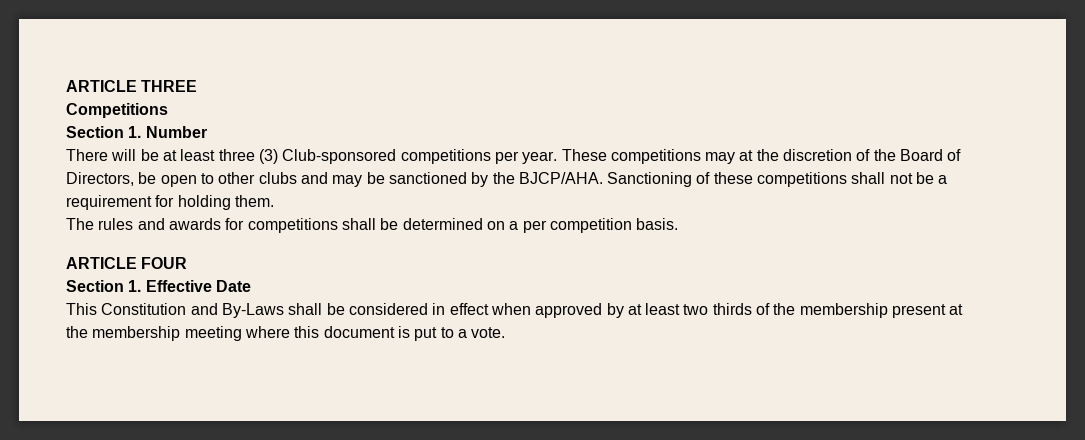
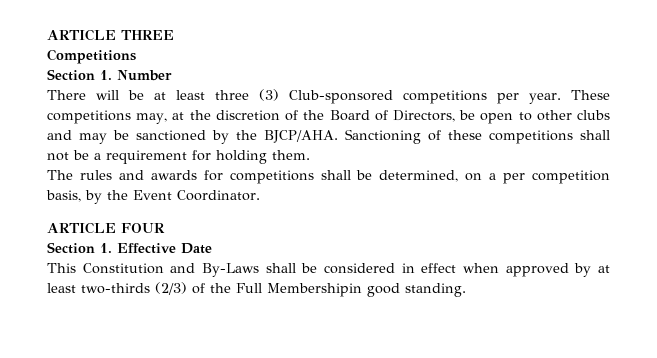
- These competitions may at the discretion of the Board of Directors, be open to other clubs and may be sanctioned by the BJCP/AHA.
+ These competitions may, at the discretion of the Board of Directors, be open to other clubs and may be sanctioned by the BJCP/AHA.
- The rules and awards for competitions shall be determined on a per competition basis.
+ The rules and awards for competitions shall be determined, on a per competition basis, by the Event Coordinator.
- This Constitution and By-Laws shall be considered in effect when approved by at least two thirds of the membership present at the membership meeting where this document is put to a vote.
+ This Constitution and By-Laws shall be considered in effect when approved by at least two-thirds (2/3) of the Full Membershipin good standing.

